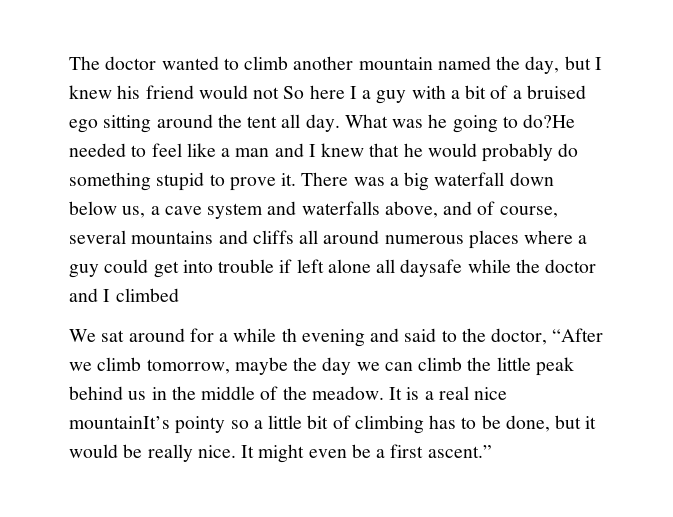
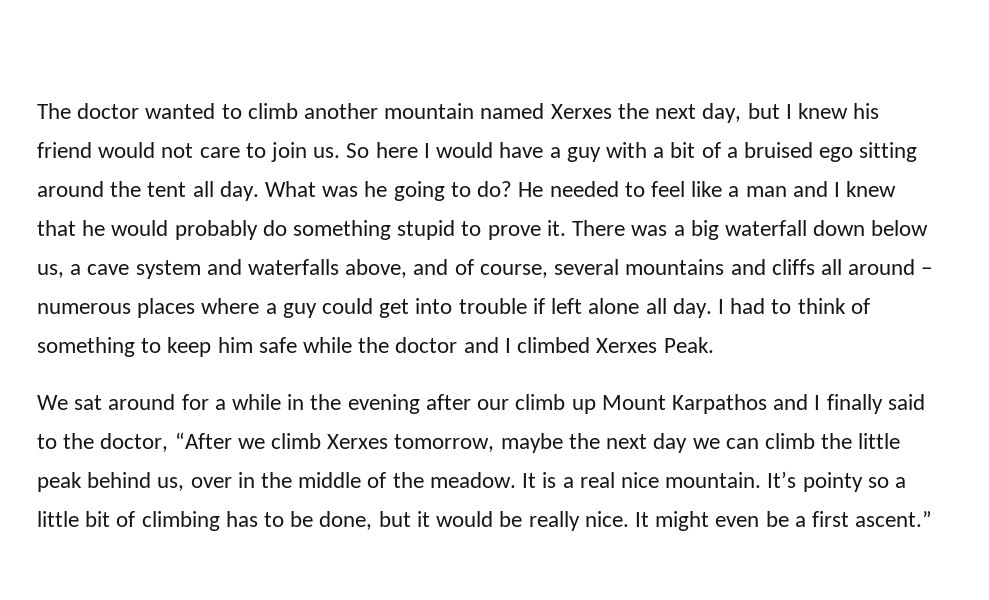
- The doctor wanted to climb another mountain named the day, but I knew his friend would not So here I a guy with a bit of a bruised ego sitting around the tent all day.
+ The doctor wanted to climb another mountain named Xerxes the next day, but I knew his friend would not care to join us. So here I would have a guy with a bit of a bruised ego sitting around the tent all day.
- What was he going to do?He needed to feel like a man and I knew that he would probably do something stupid to prove it.
+ What was he going to do? He needed to feel like a man and I knew that he would probably do something stupid to prove it.
- There was a big waterfall down below us, a cave system and waterfalls above, and of course, several mountains and cliffs all around numerous places where a guy could get into trouble if left alone all daysafe while the doctor and I climbed
+ There was a big waterfall down below us, a cave system and waterfalls above, and of course, several mountains and cliffs all around – numerous places where a guy could get into trouble if left alone all day. I had to think of something to keep him safe while the doctor and I climbed Xerxes Peak.
- We sat around for a while th evening and said to the doctor, “After we climb tomorrow, maybe the day we can climb the little peak behind us in the middle of the meadow.
+ We sat around for a while in the evening after our climb up Mount Karpathos and I finally said to the doctor, “After we climb Xerxes tomorrow, maybe the next day we can climb the little peak behind us, over in the middle of the meadow.
- It is a real nice mountainIt’s pointy so a little bit of climbing has to be done, but it would be really nice.
+ It is a real nice mountain. It’s pointy so a little bit of climbing has to be done, but it would be really nice.

